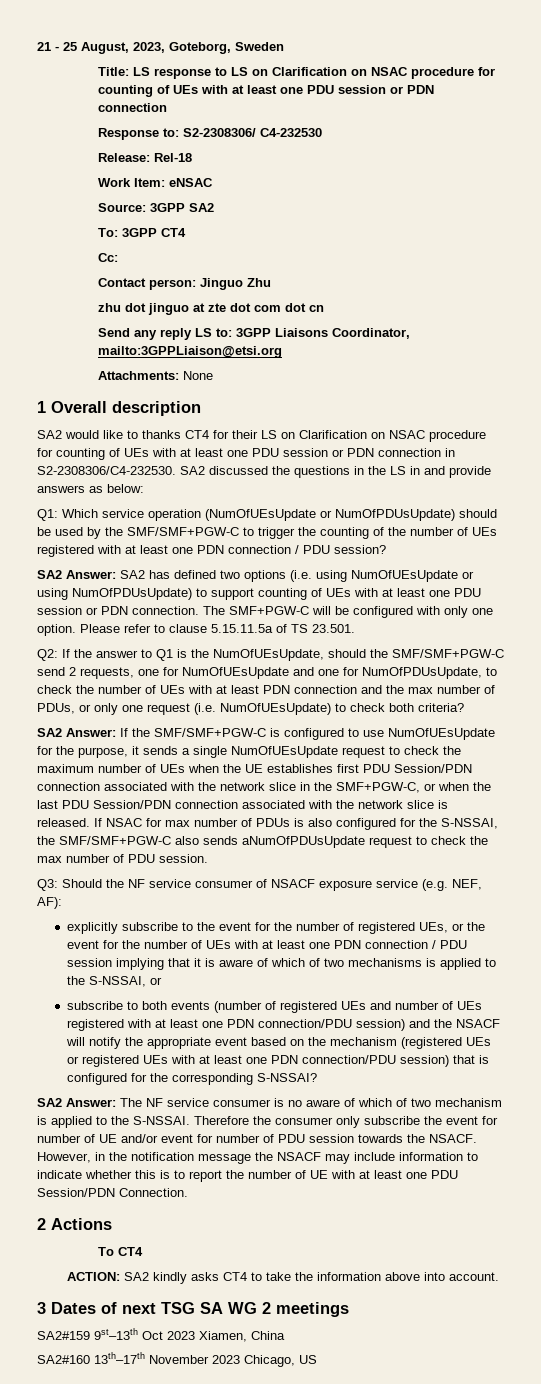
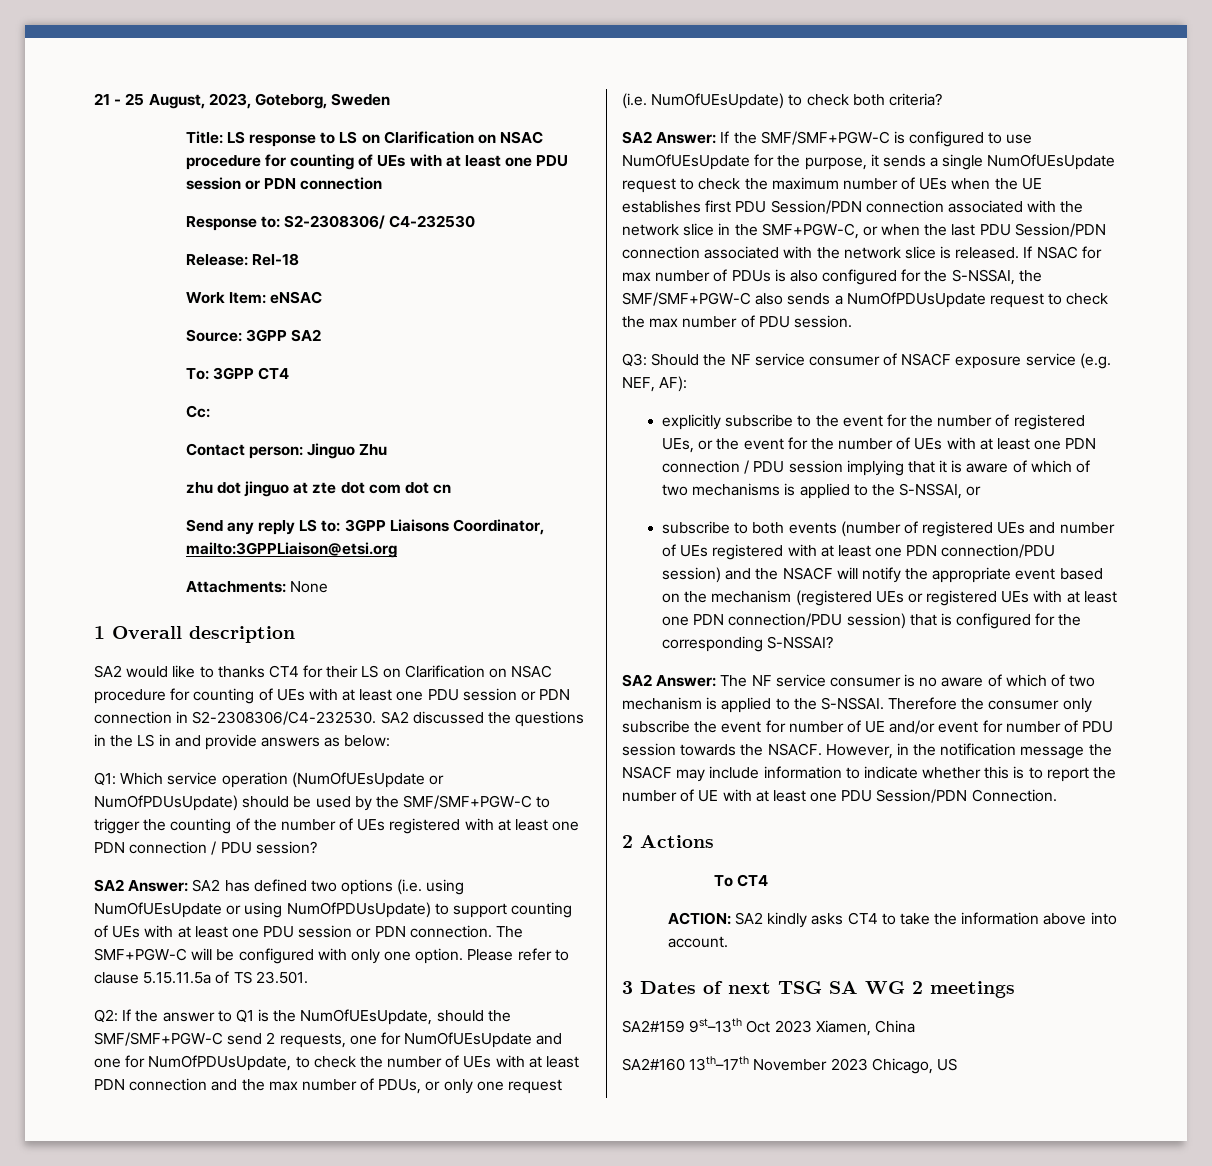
- If NSAC for max number of PDUs is also configured for the S-NSSAI, the SMF/SMF+PGW-C also sends aNumOfPDUsUpdate request to check the max number of PDU session.
+ If NSAC for max number of PDUs is also configured for the S-NSSAI, the SMF/SMF+PGW-C also sends a NumOfPDUsUpdate request to check the max number of PDU session.

